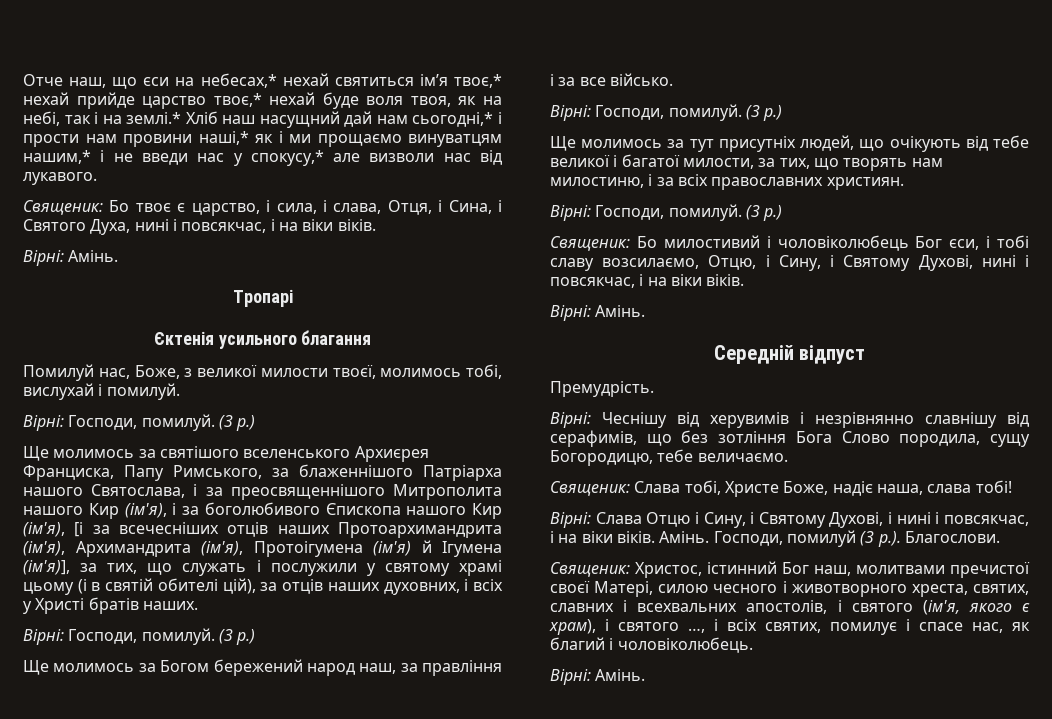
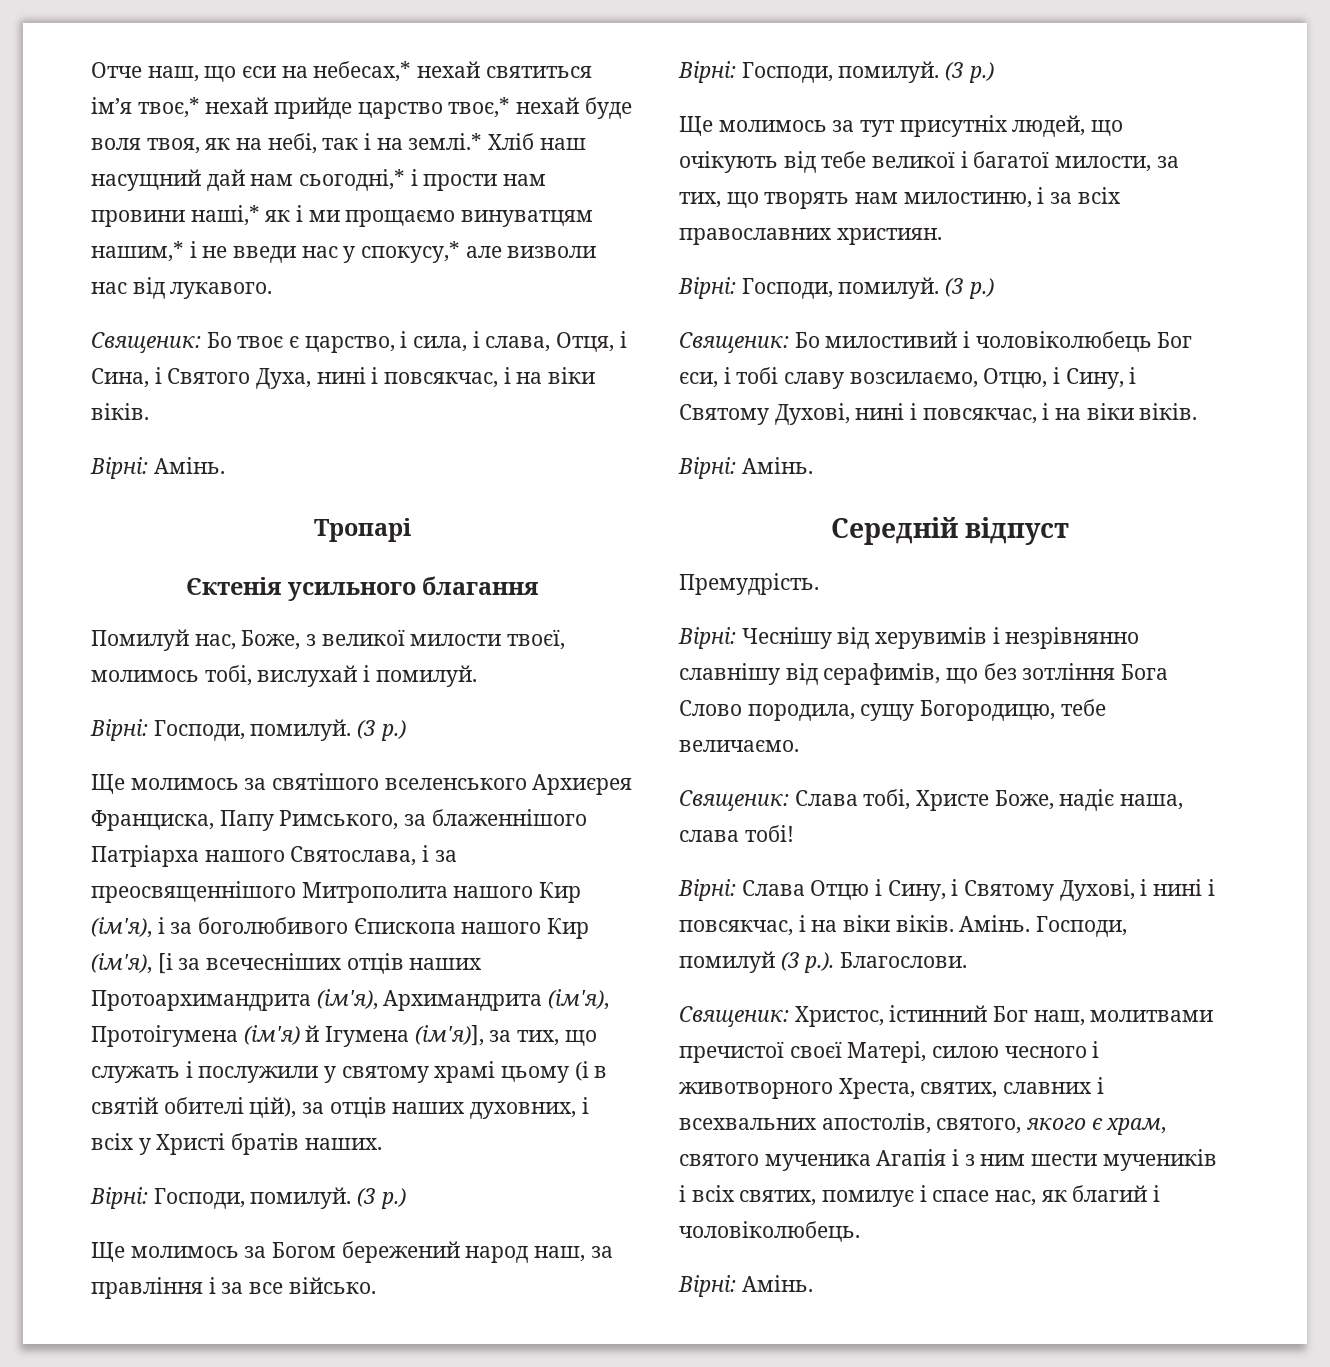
- Священик: Христос, істинний Бог наш, молитвами пречистої своєї Матері, силою чесного і животворного хреста, святих, славних і всехвальних апостолів, і святого (ім'я, якого є храм), і святого …, і всіх святих, помилує і спасе нас, як благий і чоловіколюбець.
+ Священик: Христос, істинний Бог наш, молитвами пречистої своєї Матері, силою чесного і животворного Хреста, святих, славних і всехвальних апостолів, святого, якого є храм, святого мученика Агапія і з ним шести мучеників і всіх святих, помилує і спасе нас, як благий і чоловіколюбець.

